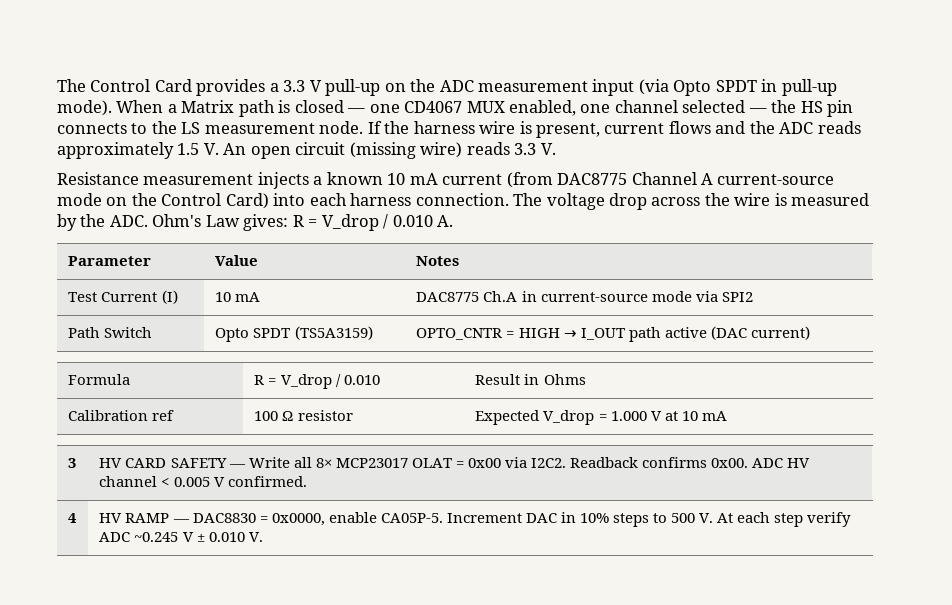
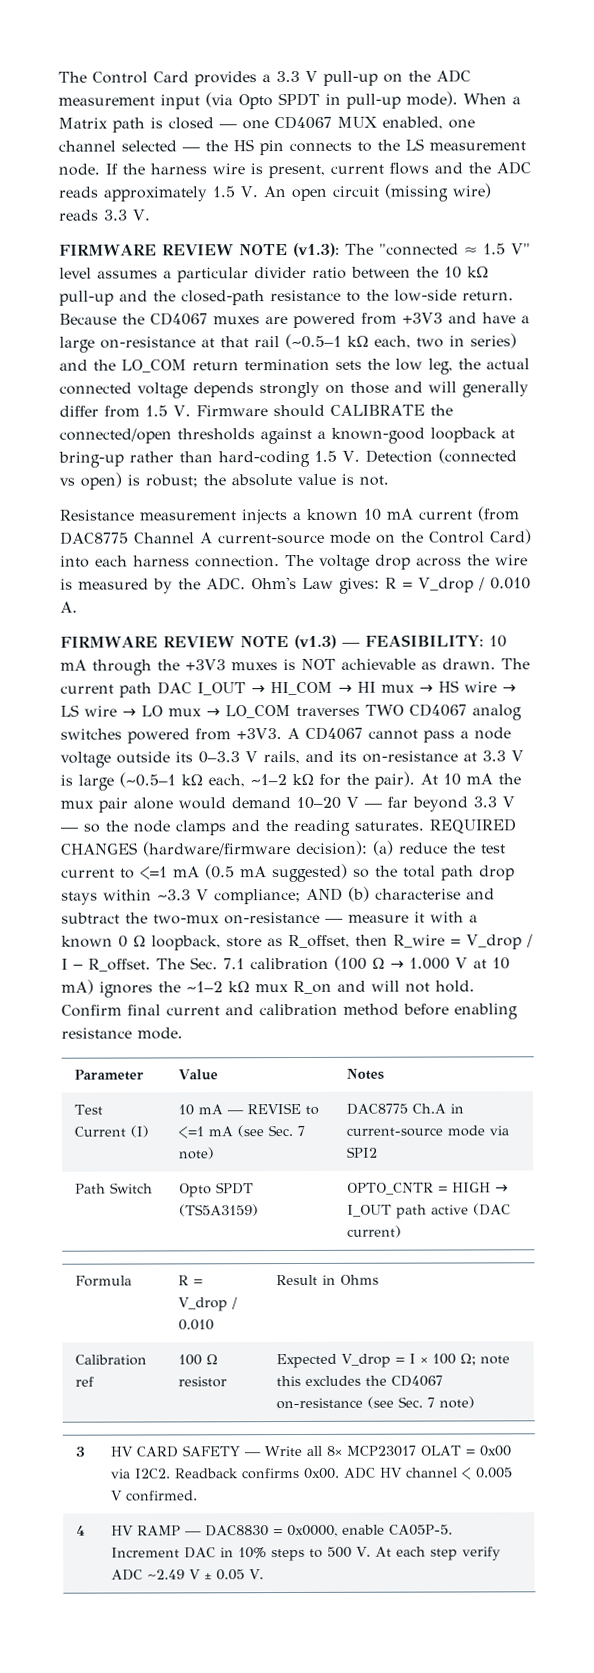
+ FIRMWARE REVIEW NOTE (v1.3): The "connected ≈ 1.5 V" level assumes a particular divider ratio between the 10 kΩ pull-up and the closed-path resistance to the low-side return. Because the CD4067 muxes are powered from +3V3 and have a large on-resistance at that rail (~0.5–1 kΩ each, two in series) and the LO_COM return termination sets the low leg, the actual connected voltage depends strongly on those and will generally differ from 1.5 V. Firmware should CALIBRATE the connected/open thresholds against a known-good loopback at bring-up rather than hard-coding 1.5 V. Detection (connected vs open) is robust; the absolute value is not.
+ FIRMWARE REVIEW NOTE (v1.3) — FEASIBILITY: 10 mA through the +3V3 muxes is NOT achievable as drawn. The current path DAC I_OUT → HI_COM → HI mux → HS wire → LS wire → LO mux → LO_COM traverses TWO CD4067 analog switches powered from +3V3. A CD4067 cannot pass a node voltage outside its 0–3.3 V rails, and its on-resistance at 3.3 V is large (~0.5–1 kΩ each, ~1–2 kΩ for the pair). At 10 mA the mux pair alone would demand 10–20 V — far beyond 3.3 V — so the node clamps and the reading saturates. REQUIRED CHANGES (hardware/firmware decision): (a) reduce the test current to <=1 mA (0.5 mA suggested) so the total path drop stays within ~3.3 V compliance; AND (b) characterise and subtract the two-mux on-resistance — measure it with a known 0 Ω loopback, store as R_offset, then R_wire = V_drop / I − R_offset. The Sec. 7.1 calibration (100 Ω → 1.000 V at 10 mA) ignores the ~1–2 kΩ mux R_on and will not hold. Confirm final current and calibration method before enabling resistance mode.
- Test Current (I) | 10 mA | DAC8775 Ch.A in current-source mode via SPI2
+ Test Current (I) | 10 mA — REVISE to <=1 mA (see Sec. 7 note) | DAC8775 Ch.A in current-source mode via SPI2
- Calibration ref | 100 Ω resistor | Expected V_drop = 1.000 V at 10 mA
+ Calibration ref | 100 Ω resistor | Expected V_drop = I × 100 Ω; note this excludes the CD4067 on-resistance (see Sec. 7 note)
- 4 | HV RAMP — DAC8830 = 0x0000, enable CA05P-5. Increment DAC in 10% steps to 500 V. At each step verify ADC ~0.245 V ± 0.010 V.
+ 4 | HV RAMP — DAC8830 = 0x0000, enable CA05P-5. Increment DAC in 10% steps to 500 V. At each step verify ADC ~2.49 V ± 0.05 V.

